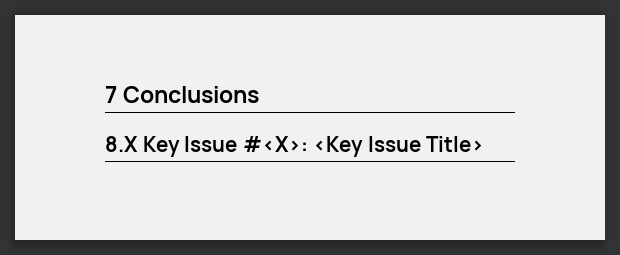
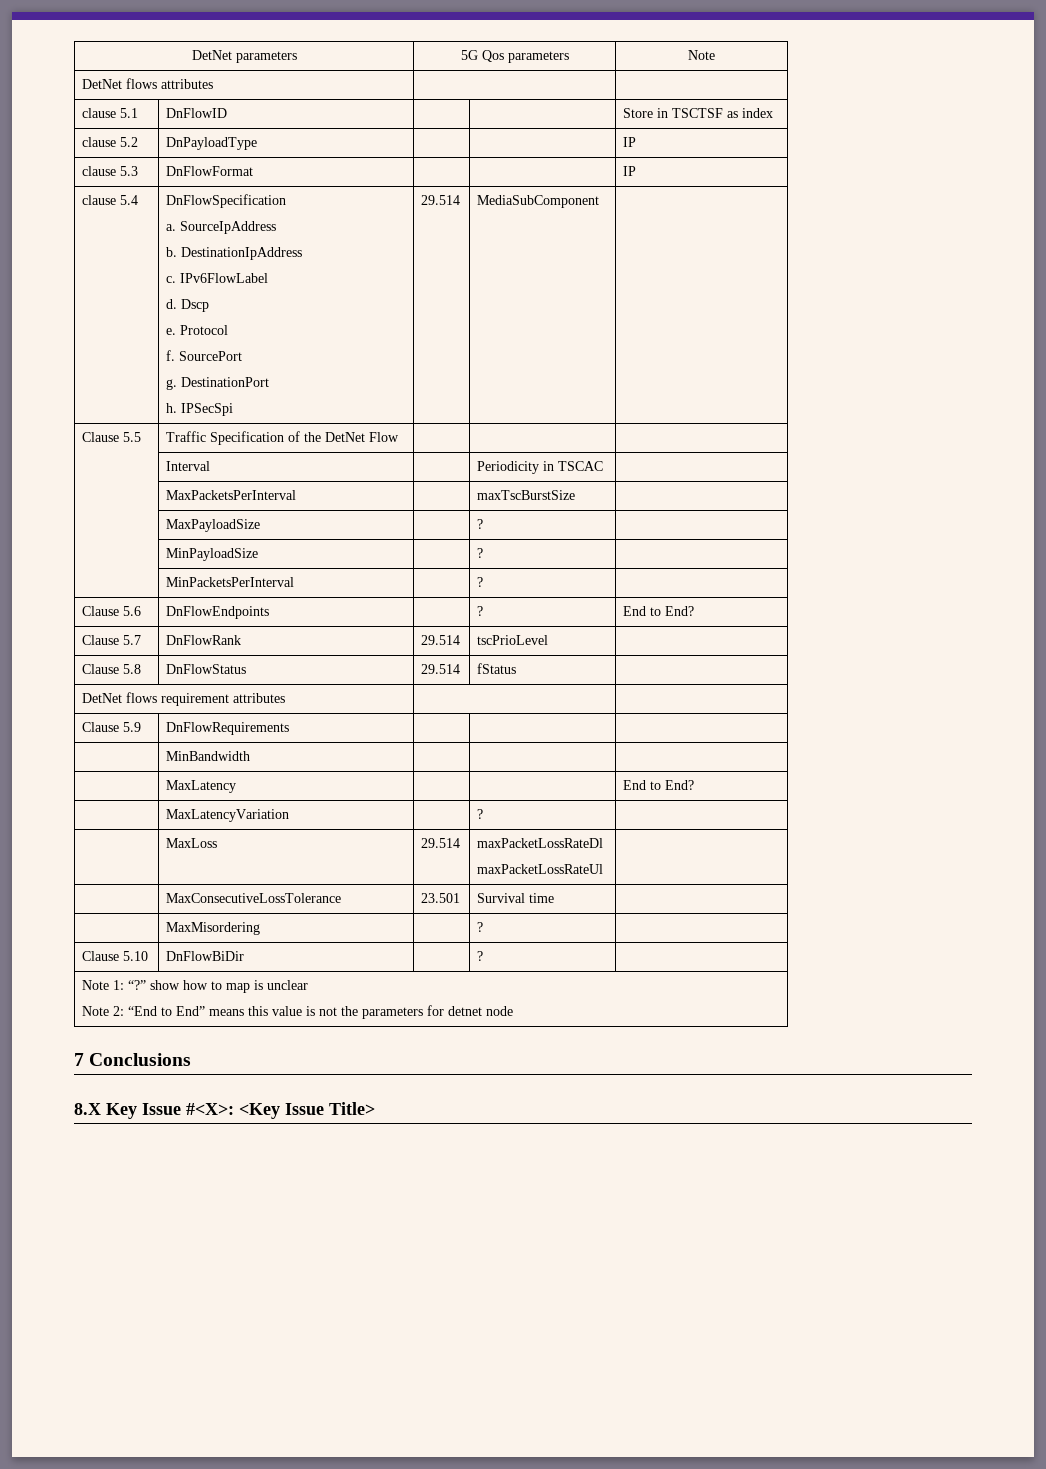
+ DetNet parameters | 5G Qos parameters | Note
+ DetNet flows attributes | |
+ clause 5.1 | DnFlowID | | | Store in TSCTSF as index
+ clause 5.2 | DnPayloadType | | | IP
+ clause 5.3 | DnFlowFormat | | | IP
+ clause 5.4 | DnFlowSpecification
+ a. SourceIpAddress
+ b. DestinationIpAddress
+ c. IPv6FlowLabel
+ d. Dscp
+ e. Protocol
+ f. SourcePort
+ g. DestinationPort
+ h. IPSecSpi | 29.514 | MediaSubComponent |
+ Clause 5.5 | Traffic Specification of the DetNet Flow | | |
+ | Interval | | Periodicity in TSCAC |
+ | MaxPacketsPerInterval | | maxTscBurstSize |
+ | MaxPayloadSize | | ? |
+ | MinPayloadSize | | ? |
+ | MinPacketsPerInterval | | ? |
+ Clause 5.6 | DnFlowEndpoints | | ? | End to End?
+ Clause 5.7 | DnFlowRank | 29.514 | tscPrioLevel |
+ Clause 5.8 | DnFlowStatus | 29.514 | fStatus |
+ DetNet flows requirement attributes | |
+ Clause 5.9 | DnFlowRequirements | | |
+ | MinBandwidth | | |
+ | MaxLatency | | | End to End?
+ | MaxLatencyVariation | | ? |
+ | MaxLoss | 29.514 | maxPacketLossRateDl
+ maxPacketLossRateUl |
+ | MaxConsecutiveLossTolerance | 23.501 | Survival time |
+ | MaxMisordering | | ? |
+ Clause 5.10 | DnFlowBiDir | | ? |
+ Note 1: “?” show how to map is unclear
+ Note 2: “End to End” means this value is not the parameters for detnet node

